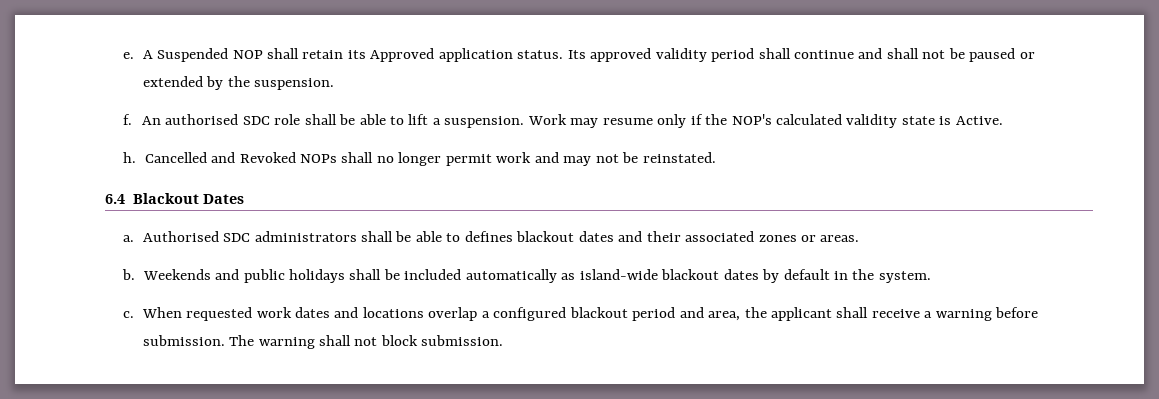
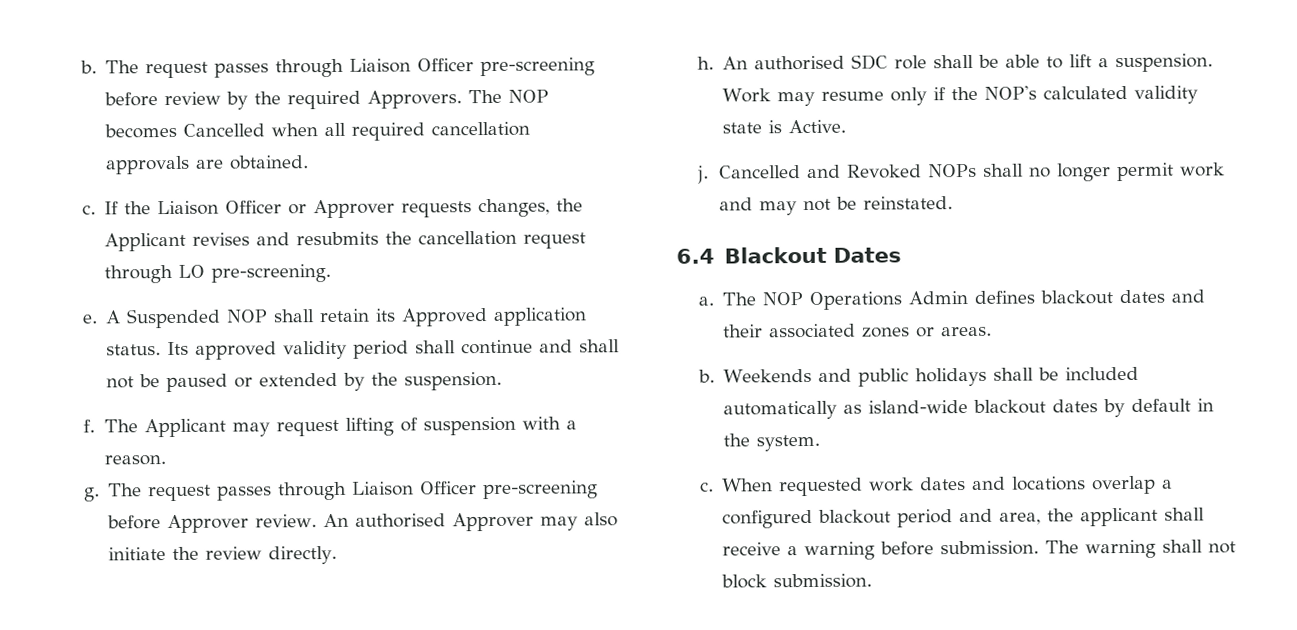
+ b. The request passes through Liaison Officer pre-screening before review by the required Approvers. The NOP becomes Cancelled when all required cancellation approvals are obtained.
+ c. If the Liaison Officer or Approver requests changes, the Applicant revises and resubmits the cancellation request through LO pre-screening.
+ The Applicant may request lifting of suspension with a reason.
+ g. The request passes through Liaison Officer pre-screening before Approver review. An authorised Approver may also initiate the review directly.
+ h.
- h.
+ j.
- Authorised SDC administrators shall be able to defines blackout dates and their associated zones or areas.
+ The NOP Operations Admin defines blackout dates and their associated zones or areas.

